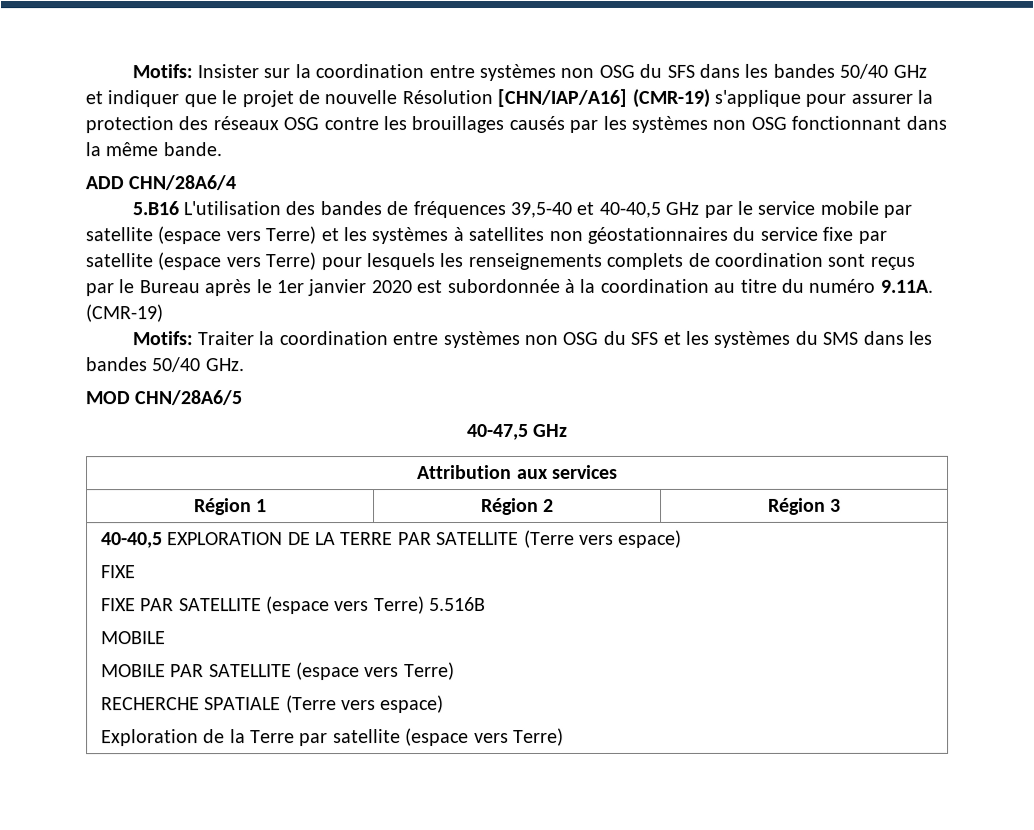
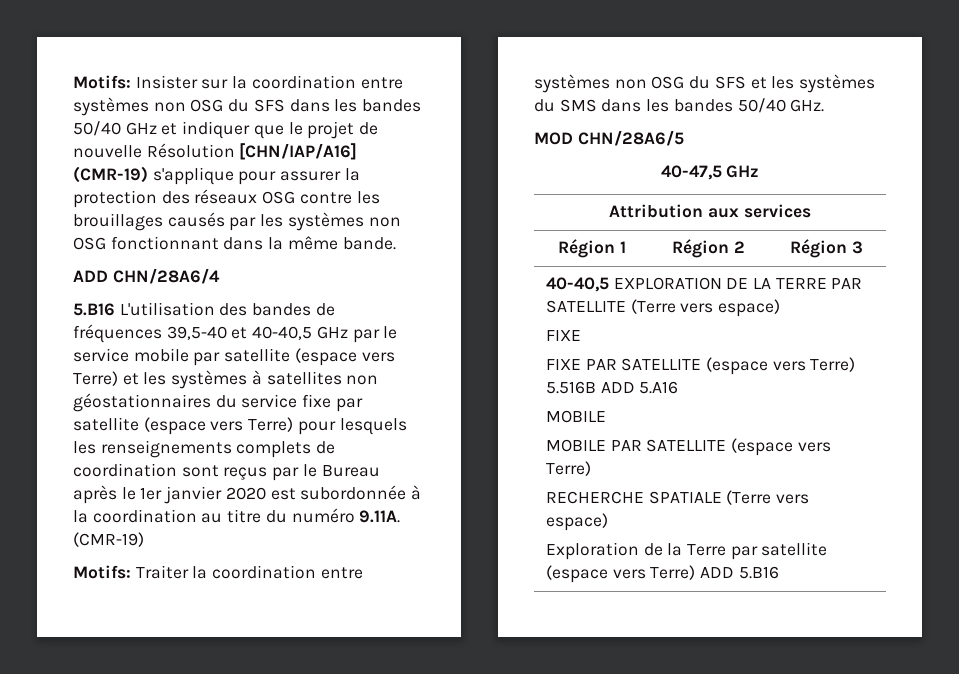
- FIXE PAR SATELLITE (espace vers Terre) 5.516B
+ FIXE PAR SATELLITE (espace vers Terre) 5.516B ADD 5.A16
- Exploration de la Terre par satellite (espace vers Terre)
+ Exploration de la Terre par satellite (espace vers Terre) ADD 5.B16

